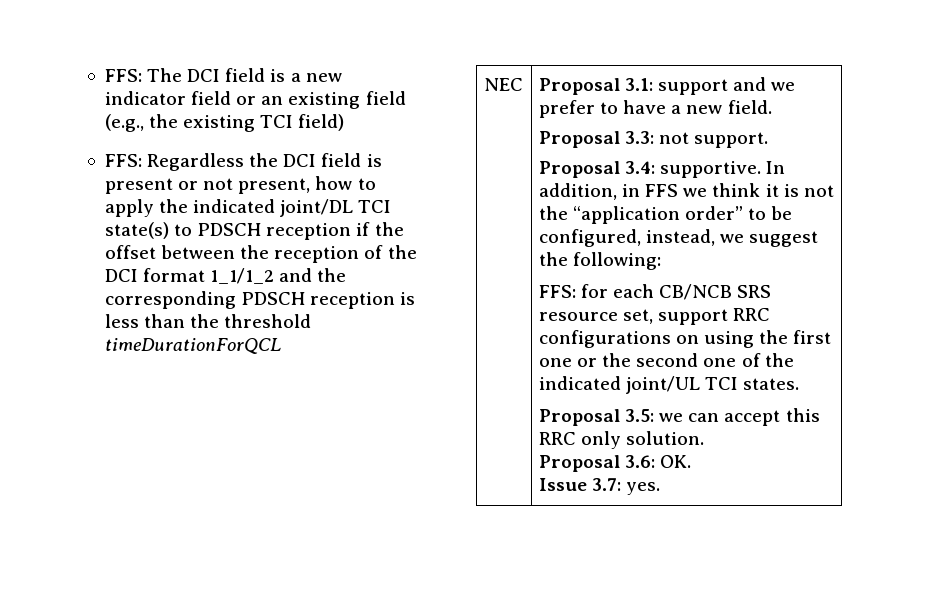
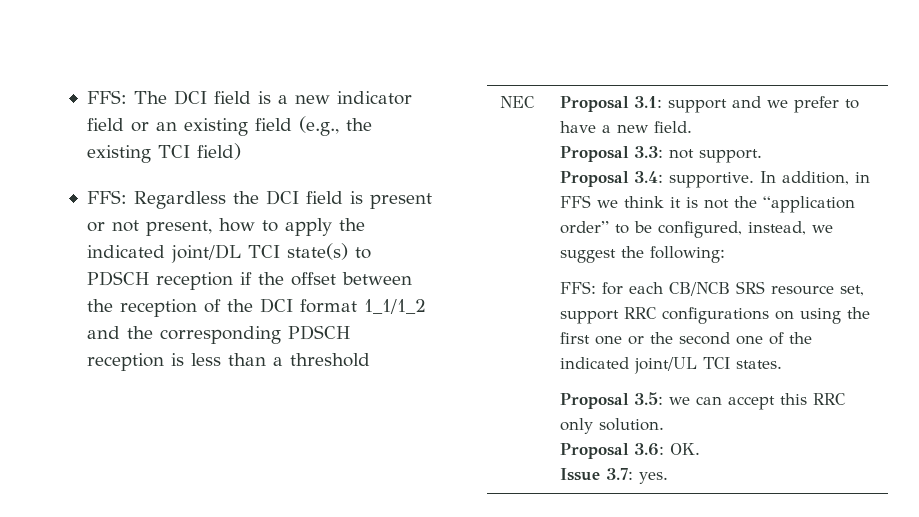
- FFS: Regardless the DCI field is present or not present, how to apply the indicated joint/DL TCI state(s) to PDSCH reception if the offset between the reception of the DCI format 1_1/1_2 and the corresponding PDSCH reception is less than the threshold timeDurationForQCL
+ FFS: Regardless the DCI field is present or not present, how to apply the indicated joint/DL TCI state(s) to PDSCH reception if the offset between the reception of the DCI format 1_1/1_2 and the corresponding PDSCH reception is less than a threshold

